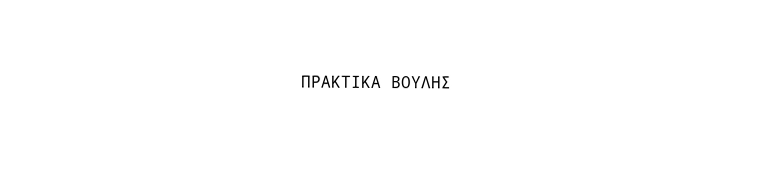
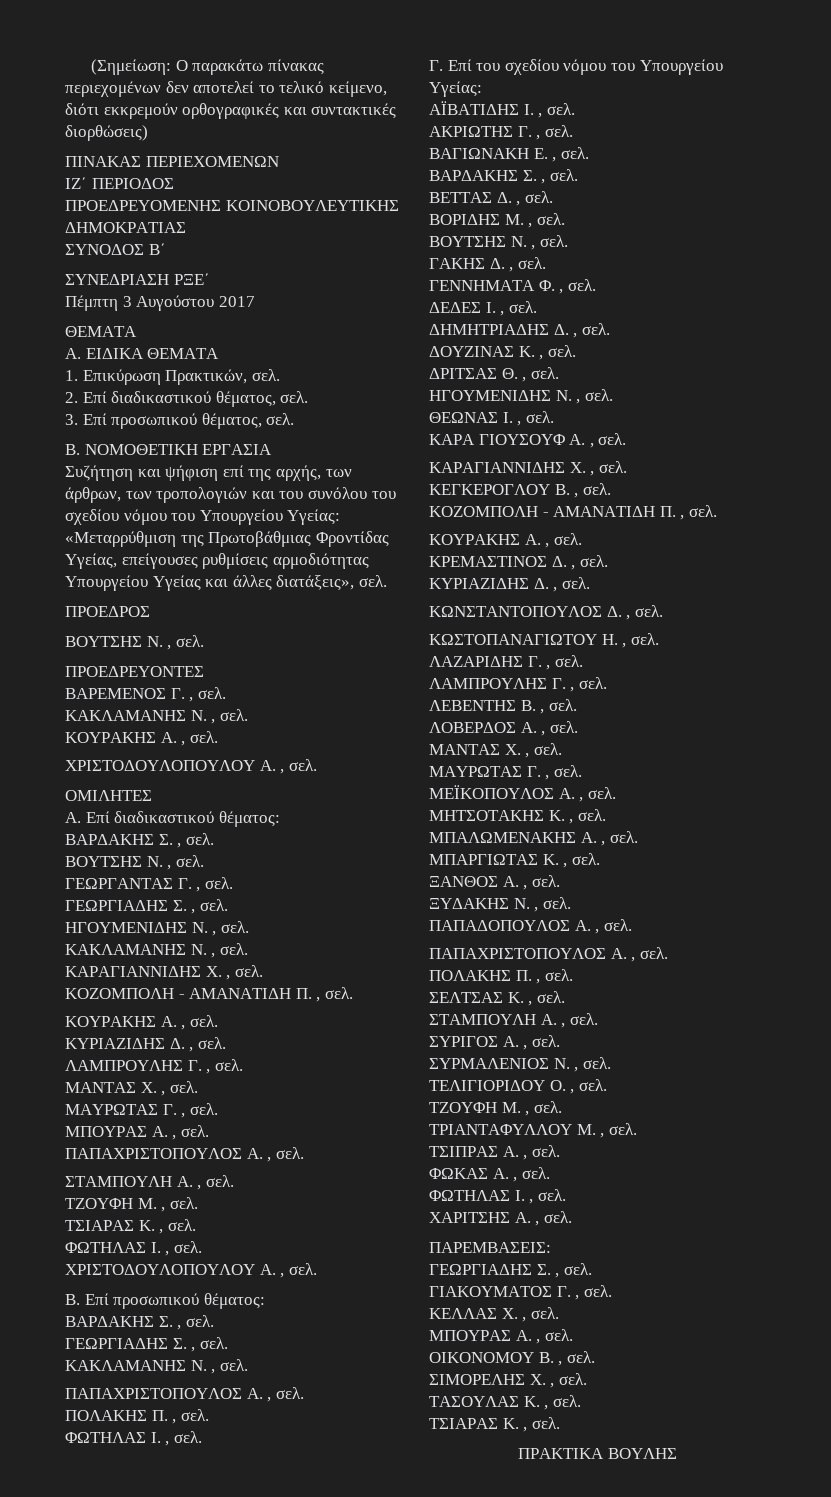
+ (Σημείωση: Ο παρακάτω πίνακας περιεχομένων δεν αποτελεί το τελικό κείμενο, διότι εκκρεμούν ορθογραφικές και συντακτικές διορθώσεις)
+ ΠΙΝΑΚΑΣ ΠΕΡΙΕΧΟΜΕΝΩΝ
+ ΙΖ΄ ΠΕΡΙΟΔΟΣ
+ ΠΡΟΕΔΡΕΥΟΜΕΝΗΣ ΚΟΙΝΟΒΟΥΛΕΥΤΙΚΗΣ ΔΗΜΟΚΡΑΤΙΑΣ
+ ΣΥΝΟΔΟΣ Β΄
+ ΣΥΝΕΔΡΙΑΣΗ ΡΞΕ΄
+ Πέμπτη 3 Αυγούστου 2017
+ ΘΕΜΑΤΑ
+ Α. ΕΙΔΙΚΑ ΘΕΜΑΤΑ
+ 1. Επικύρωση Πρακτικών, σελ.
+ 2. Επί διαδικαστικού θέματος, σελ.
+ 3. Επί προσωπικού θέματος, σελ.
+ Β. ΝΟΜΟΘΕΤΙΚΗ ΕΡΓΑΣΙΑ
+ Συζήτηση και ψήφιση επί της αρχής, των άρθρων, των τροπολογιών και του συνόλου του σχεδίου νόμου του Υπουργείου Υγείας: «Μεταρρύθμιση της Πρωτοβάθμιας Φροντίδας Υγείας, επείγουσες ρυθμίσεις αρμοδιότητας Υπουργείου Υγείας και άλλες διατάξεις», σελ.
+ ΠΡΟΕΔΡΟΣ
+ ΒΟΥΤΣΗΣ Ν. , σελ.
+ ΠΡΟΕΔΡΕΥΟΝΤΕΣ
+ ΒΑΡΕΜΕΝΟΣ Γ. , σελ.
+ ΚΑΚΛΑΜΑΝΗΣ Ν. , σελ.
+ ΚΟΥΡΑΚΗΣ Α. , σελ.
+ ΧΡΙΣΤΟΔΟΥΛΟΠΟΥΛΟΥ Α. , σελ.
+ ΟΜΙΛΗΤΕΣ
+ Α. Επί διαδικαστικού θέματος:
+ ΒΑΡΔΑΚΗΣ Σ. , σελ.
+ ΒΟΥΤΣΗΣ Ν. , σελ.
+ ΓΕΩΡΓΑΝΤΑΣ Γ. , σελ.
+ ΓΕΩΡΓΙΑΔΗΣ Σ. , σελ.
+ ΗΓΟΥΜΕΝΙΔΗΣ Ν. , σελ.
+ ΚΑΚΛΑΜΑΝΗΣ Ν. , σελ.
+ ΚΑΡΑΓΙΑΝΝΙΔΗΣ Χ. , σελ.
+ ΚΟΖΟΜΠΟΛΗ - ΑΜΑΝΑΤΙΔΗ Π. , σελ.
+ ΚΟΥΡΑΚΗΣ Α. , σελ.
+ ΚΥΡΙΑΖΙΔΗΣ Δ. , σελ.
+ ΛΑΜΠΡΟΥΛΗΣ Γ. , σελ.
+ ΜΑΝΤΑΣ Χ. , σελ.
+ ΜΑΥΡΩΤΑΣ Γ. , σελ.
+ ΜΠΟΥΡΑΣ Α. , σελ.
+ ΠΑΠΑΧΡΙΣΤΟΠΟΥΛΟΣ Α. , σελ.
+ ΣΤΑΜΠΟΥΛΗ Α. , σελ.
+ ΤΖΟΥΦΗ Μ. , σελ.
+ ΤΣΙΑΡΑΣ Κ. , σελ.
+ ΦΩΤΗΛΑΣ Ι. , σελ.
+ ΧΡΙΣΤΟΔΟΥΛΟΠΟΥΛΟΥ Α. , σελ.
+ Β. Επί προσωπικού θέματος:
+ ΒΑΡΔΑΚΗΣ Σ. , σελ.
+ ΓΕΩΡΓΙΑΔΗΣ Σ. , σελ.
+ ΚΑΚΛΑΜΑΝΗΣ Ν. , σελ.
+ ΠΑΠΑΧΡΙΣΤΟΠΟΥΛΟΣ Α. , σελ.
+ ΠΟΛΑΚΗΣ Π. , σελ.
+ ΦΩΤΗΛΑΣ Ι. , σελ.
+ Γ. Επί του σχεδίου νόμου του Υπουργείου Υγείας:
+ ΑΪΒΑΤΙΔΗΣ Ι. , σελ.
+ ΑΚΡΙΩΤΗΣ Γ. , σελ.
+ ΒΑΓΙΩΝΑΚΗ Ε. , σελ.
+ ΒΑΡΔΑΚΗΣ Σ. , σελ.
+ ΒΕΤΤΑΣ Δ. , σελ.
+ ΒΟΡΙΔΗΣ Μ. , σελ.
+ ΒΟΥΤΣΗΣ Ν. , σελ.
+ ΓΑΚΗΣ Δ. , σελ.
+ ΓΕΝΝΗΜΑΤΑ Φ. , σελ.
+ ΔΕΔΕΣ Ι. , σελ.
+ ΔΗΜΗΤΡΙΑΔΗΣ Δ. , σελ.
+ ΔΟΥΖΙΝΑΣ Κ. , σελ.
+ ΔΡΙΤΣΑΣ Θ. , σελ.
+ ΗΓΟΥΜΕΝΙΔΗΣ Ν. , σελ.
+ ΘΕΩΝΑΣ Ι. , σελ.
+ ΚΑΡΑ ΓΙΟΥΣΟΥΦ Α. , σελ.
+ ΚΑΡΑΓΙΑΝΝΙΔΗΣ Χ. , σελ.
+ ΚΕΓΚΕΡΟΓΛΟΥ Β. , σελ.
+ ΚΟΖΟΜΠΟΛΗ - ΑΜΑΝΑΤΙΔΗ Π. , σελ.
+ ΚΟΥΡΑΚΗΣ Α. , σελ.
+ ΚΡΕΜΑΣΤΙΝΟΣ Δ. , σελ.
+ ΚΥΡΙΑΖΙΔΗΣ Δ. , σελ.
+ ΚΩΝΣΤΑΝΤΟΠΟΥΛΟΣ Δ. , σελ.
+ ΚΩΣΤΟΠΑΝΑΓΙΩΤΟΥ Η. , σελ.
+ ΛΑΖΑΡΙΔΗΣ Γ. , σελ.
+ ΛΑΜΠΡΟΥΛΗΣ Γ. , σελ.
+ ΛΕΒΕΝΤΗΣ Β. , σελ.
+ ΛΟΒΕΡΔΟΣ Α. , σελ.
+ ΜΑΝΤΑΣ Χ. , σελ.
+ ΜΑΥΡΩΤΑΣ Γ. , σελ.
+ ΜΕΪΚΟΠΟΥΛΟΣ Α. , σελ.
+ ΜΗΤΣΟΤΑΚΗΣ Κ. , σελ.
+ ΜΠΑΛΩΜΕΝΑΚΗΣ Α. , σελ.
+ ΜΠΑΡΓΙΩΤΑΣ Κ. , σελ.
+ ΞΑΝΘΟΣ Α. , σελ.
+ ΞΥΔΑΚΗΣ Ν. , σελ.
+ ΠΑΠΑΔΟΠΟΥΛΟΣ Α. , σελ.
+ ΠΑΠΑΧΡΙΣΤΟΠΟΥΛΟΣ Α. , σελ.
+ ΠΟΛΑΚΗΣ Π. , σελ.
+ ΣΕΛΤΣΑΣ Κ. , σελ.
+ ΣΤΑΜΠΟΥΛΗ Α. , σελ.
+ ΣΥΡΙΓΟΣ Α. , σελ.
+ ΣΥΡΜΑΛΕΝΙΟΣ Ν. , σελ.
+ ΤΕΛΙΓΙΟΡΙΔΟΥ Ο. , σελ.
+ ΤΖΟΥΦΗ Μ. , σελ.
+ ΤΡΙΑΝΤΑΦΥΛΛΟΥ Μ. , σελ.
+ ΤΣΙΠΡΑΣ Α. , σελ.
+ ΦΩΚΑΣ Α. , σελ.
+ ΦΩΤΗΛΑΣ Ι. , σελ.
+ ΧΑΡΙΤΣΗΣ Α. , σελ.
+ ΠΑΡΕΜΒΑΣΕΙΣ:
+ ΓΕΩΡΓΙΑΔΗΣ Σ. , σελ.
+ ΓΙΑΚΟΥΜΑΤΟΣ Γ. , σελ.
+ ΚΕΛΛΑΣ Χ. , σελ.
+ ΜΠΟΥΡΑΣ Α. , σελ.
+ ΟΙΚΟΝΟΜΟΥ Β. , σελ.
+ ΣΙΜΟΡΕΛΗΣ Χ. , σελ.
+ ΤΑΣΟΥΛΑΣ Κ. , σελ.
+ ΤΣΙΑΡΑΣ Κ. , σελ.

